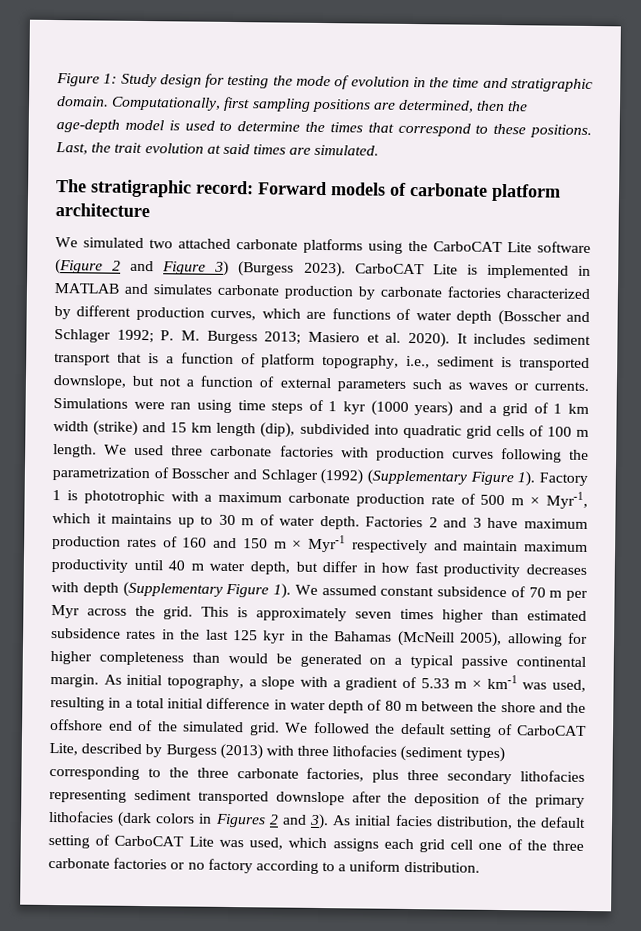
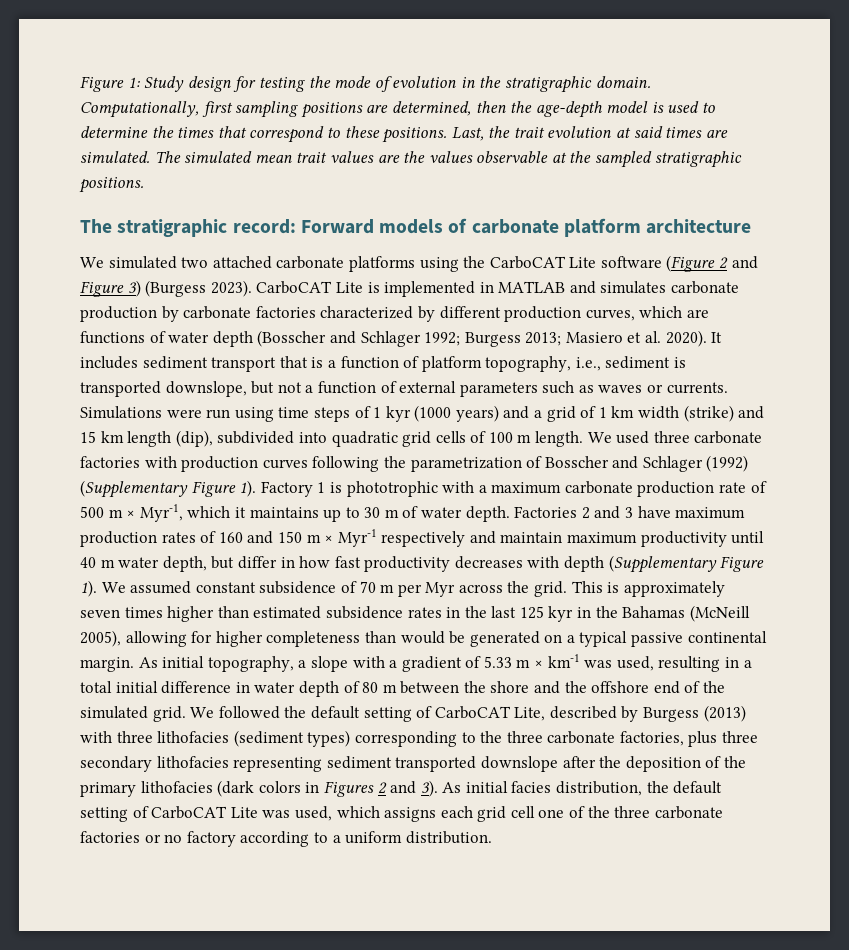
- Figure 1: Study design for testing the mode of evolution in the time and stratigraphic domain.
+ Figure 1: Study design for testing the mode of evolution in the stratigraphic domain.
+ The simulated mean trait values are the values observable at the sampled stratigraphic positions.
- CarboCAT Lite is implemented in MATLAB and simulates carbonate production by carbonate factories characterized by different production curves, which are functions of water depth (Bosscher and Schlager 1992; P. M. Burgess 2013; Masiero et al. 2020).
+ CarboCAT Lite is implemented in MATLAB and simulates carbonate production by carbonate factories characterized by different production curves, which are functions of water depth (Bosscher and Schlager 1992; Burgess 2013; Masiero et al. 2020).
- Simulations were ran using time steps of 1 kyr (1000 years) and a grid of 1 km width (strike) and 15 km length (dip), subdivided into quadratic grid cells of 100 m length.
+ Simulations were run using time steps of 1 kyr (1000 years) and a grid of 1 km width (strike) and 15 km length (dip), subdivided into quadratic grid cells of 100 m length.

